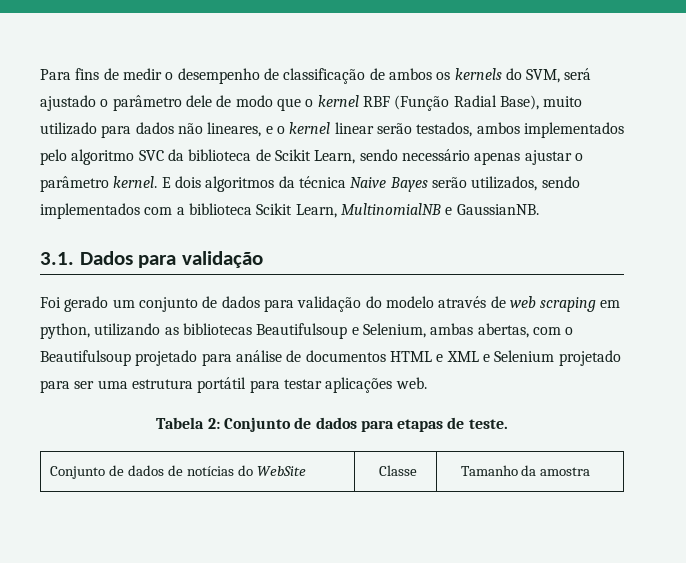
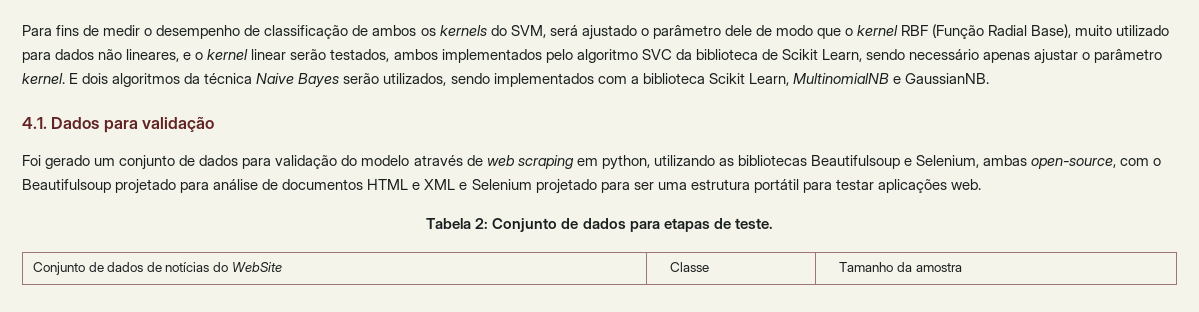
- 3.1. Dados para validação
+ 4.1. Dados para validação
- Foi gerado um conjunto de dados para validação do modelo através de web scraping em python, utilizando as bibliotecas Beautifulsoup e Selenium, ambas abertas, com o Beautifulsoup projetado para análise de documentos HTML e XML e Selenium projetado para ser uma estrutura portátil para testar aplicações web.
+ Foi gerado um conjunto de dados para validação do modelo através de web scraping em python, utilizando as bibliotecas Beautifulsoup e Selenium, ambas open-source, com o Beautifulsoup projetado para análise de documentos HTML e XML e Selenium projetado para ser uma estrutura portátil para testar aplicações web.

